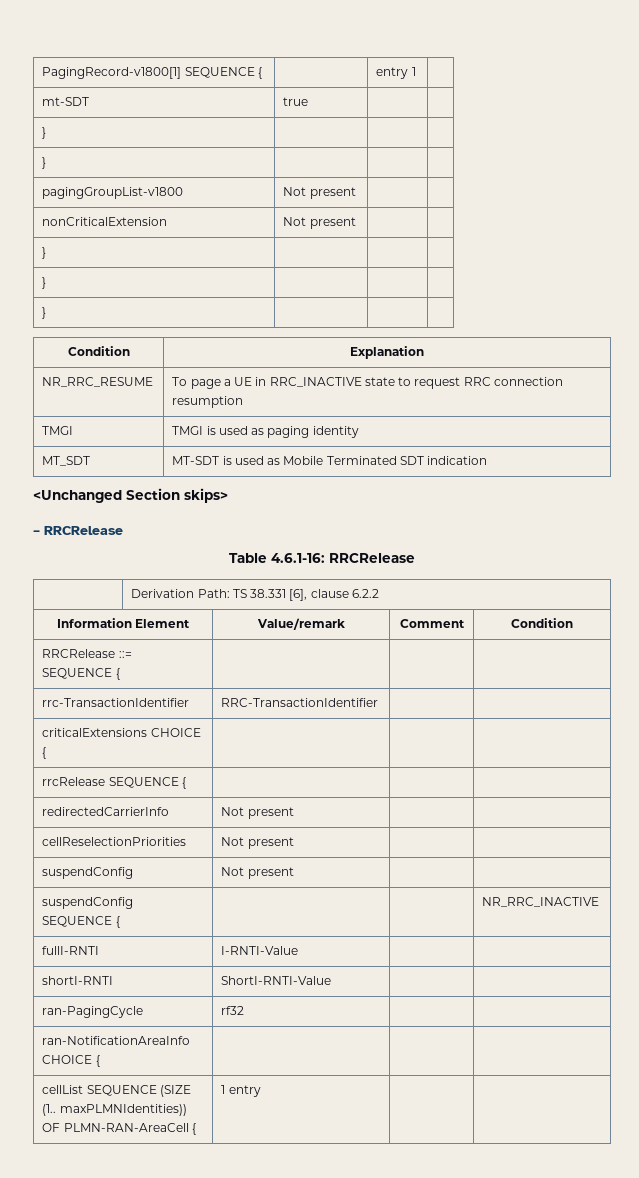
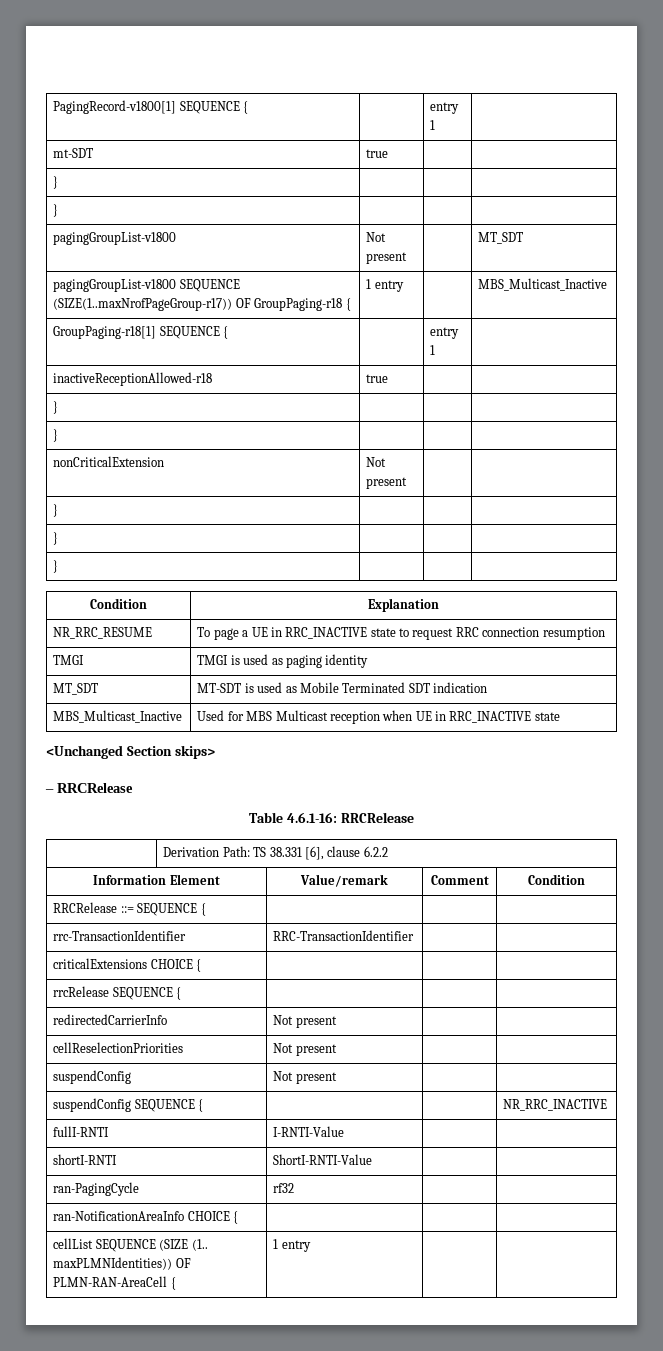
- pagingGroupList-v1800 | Not present | |
+ pagingGroupList-v1800 | Not present | | MT_SDT
+ pagingGroupList-v1800 SEQUENCE (SIZE(1..maxNrofPageGroup-r17)) OF GroupPaging-r18 { | 1 entry | | MBS_Multicast_Inactive
+ GroupPaging-r18[1] SEQUENCE { | | entry 1 |
+ inactiveReceptionAllowed-r18 | true | |
+ } | | |
+ } | | |
+ MBS_Multicast_Inactive | Used for MBS Multicast reception when UE in RRC_INACTIVE state

